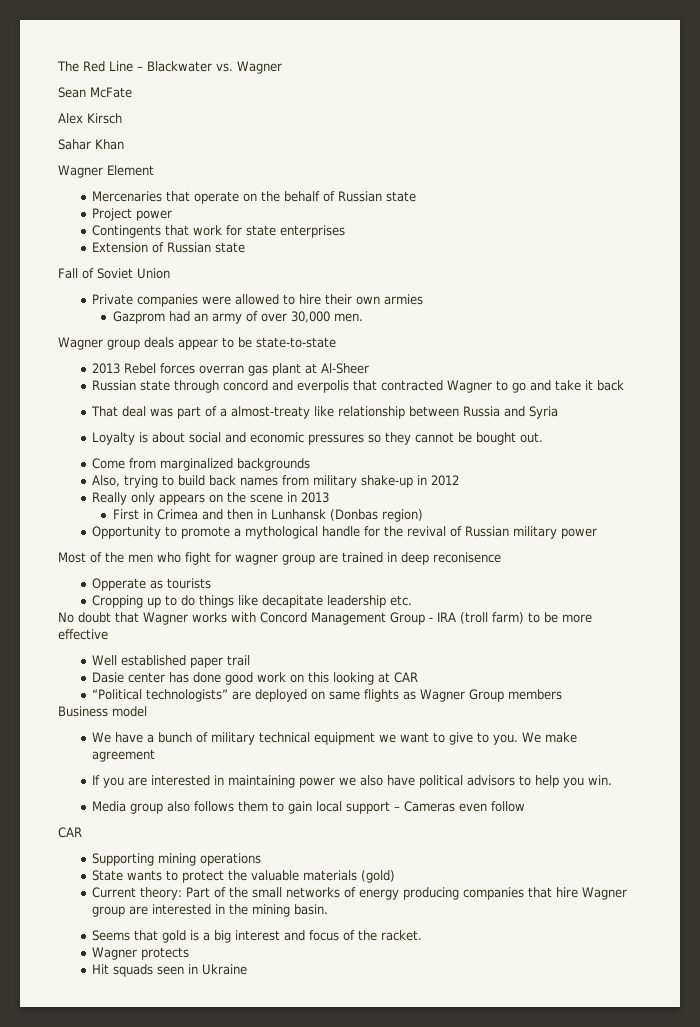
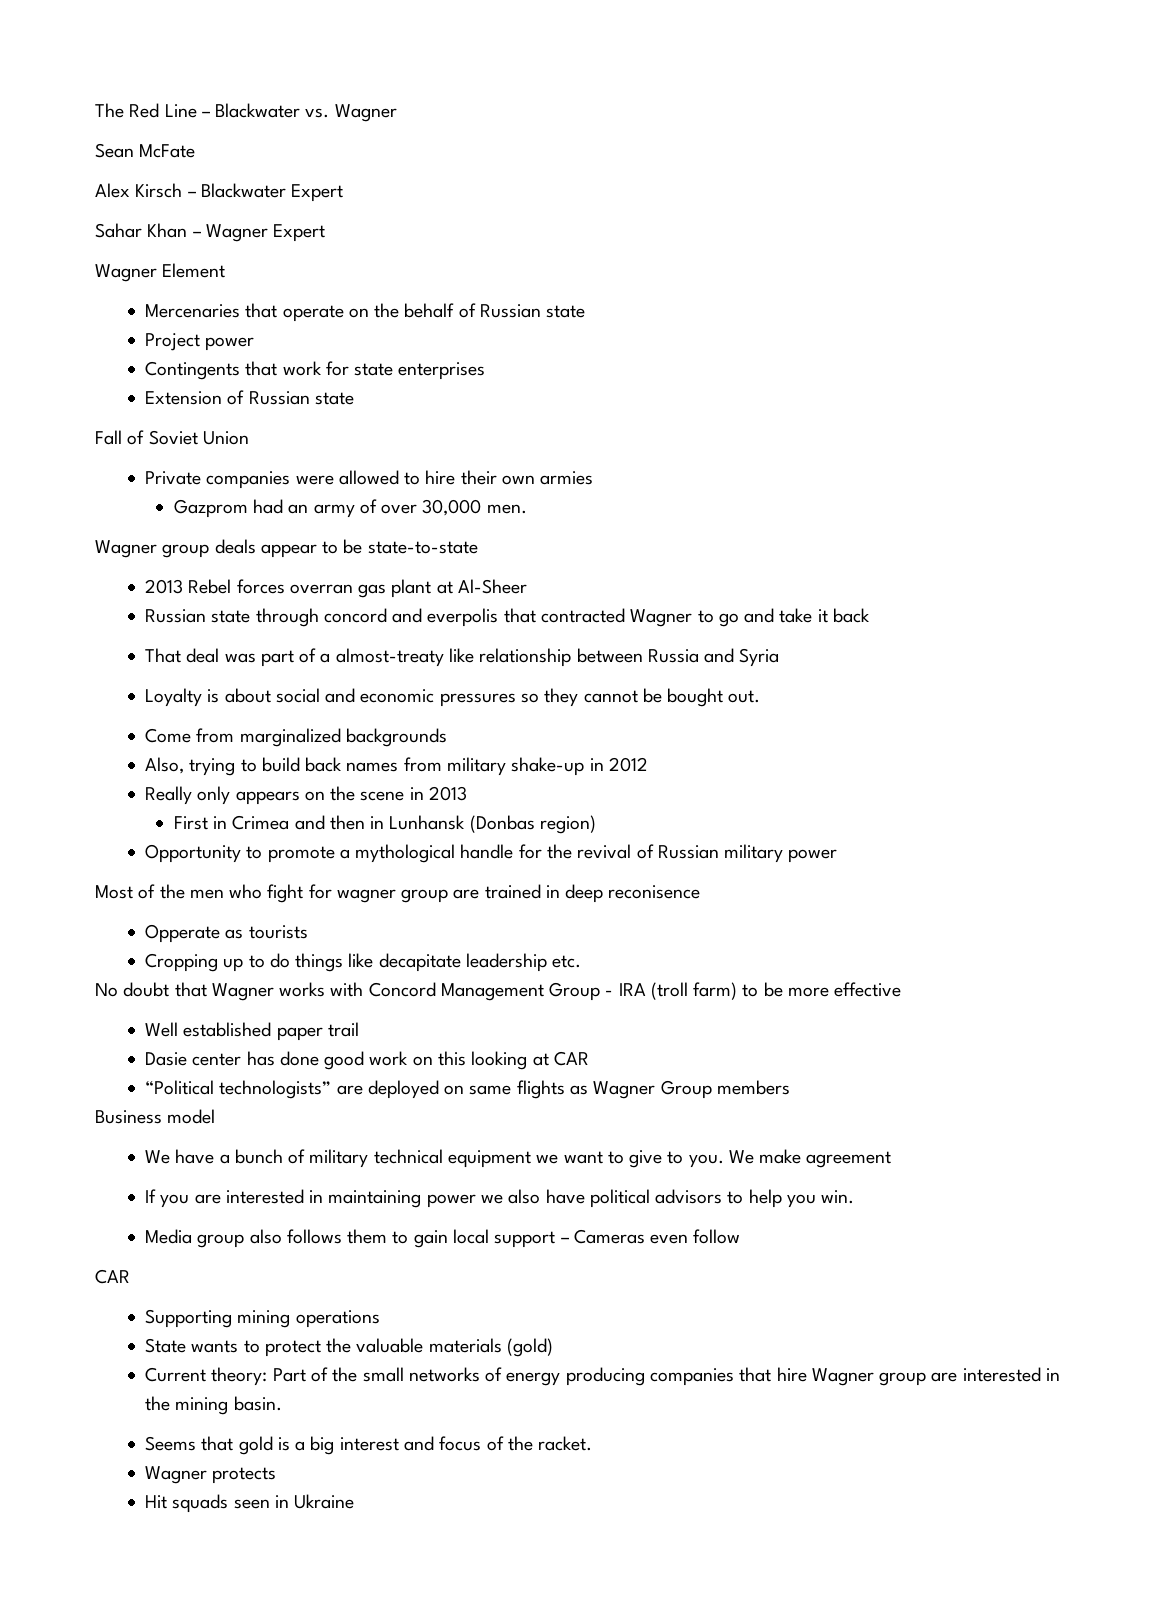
- Alex Kirsch
+ Alex Kirsch – Blackwater Expert
- Sahar Khan
+ Sahar Khan – Wagner Expert

